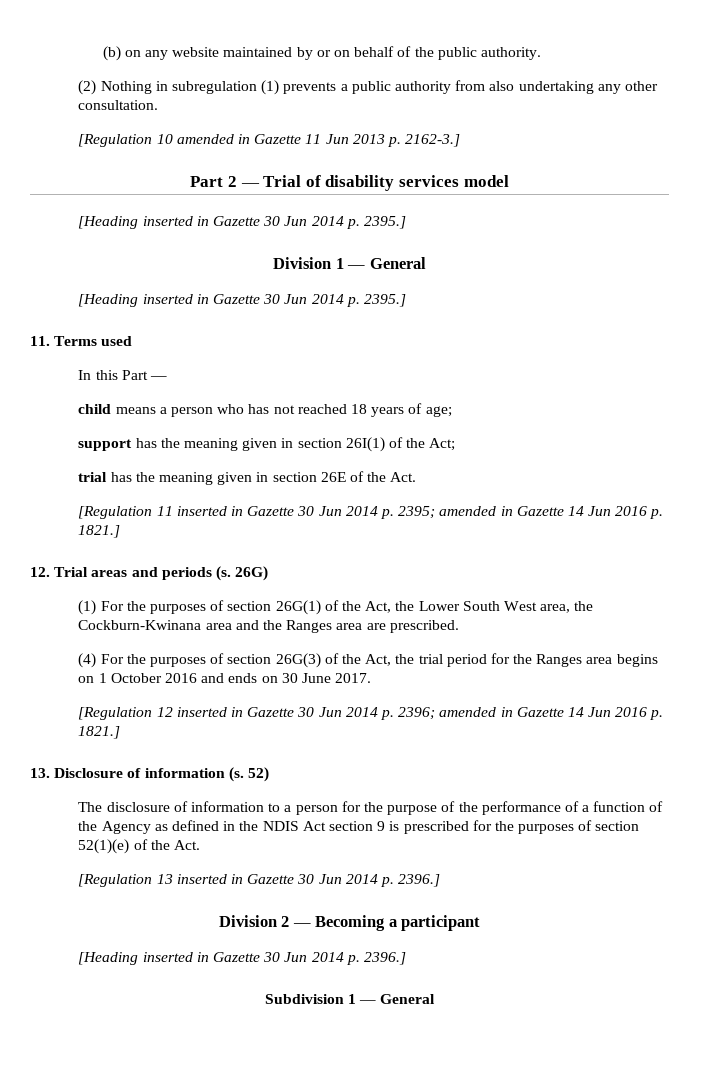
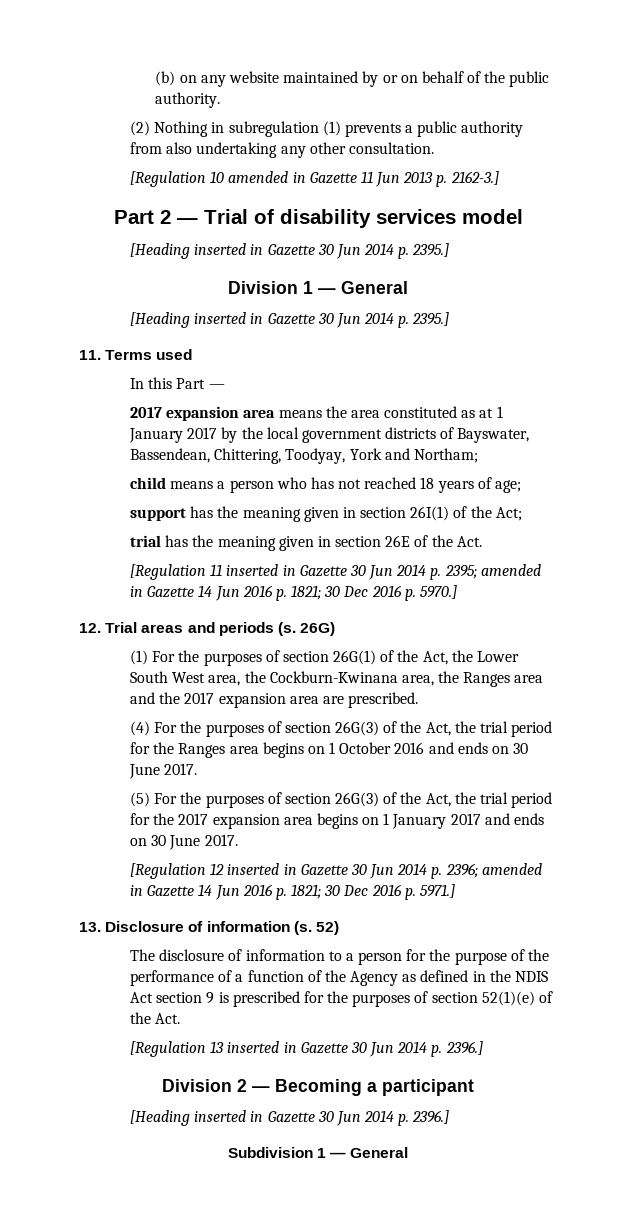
+ 2017 expansion area means the area constituted as at 1 January 2017 by the local government districts of Bayswater, Bassendean, Chittering, Toodyay, York and Northam;
- [Regulation 11 inserted in Gazette 30 Jun 2014 p. 2395; amended in Gazette 14 Jun 2016 p. 1821.]
+ [Regulation 11 inserted in Gazette 30 Jun 2014 p. 2395; amended in Gazette 14 Jun 2016 p. 1821; 30 Dec 2016 p. 5970.]
- (1) For the purposes of section 26G(1) of the Act, the Lower South West area, the Cockburn-Kwinana area and the Ranges area are prescribed.
+ (1) For the purposes of section 26G(1) of the Act, the Lower South West area, the Cockburn-Kwinana area, the Ranges area and the 2017 expansion area are prescribed.
+ (5) For the purposes of section 26G(3) of the Act, the trial period for the 2017 expansion area begins on 1 January 2017 and ends on 30 June 2017.
- [Regulation 12 inserted in Gazette 30 Jun 2014 p. 2396; amended in Gazette 14 Jun 2016 p. 1821.]
+ [Regulation 12 inserted in Gazette 30 Jun 2014 p. 2396; amended in Gazette 14 Jun 2016 p. 1821; 30 Dec 2016 p. 5971.]

